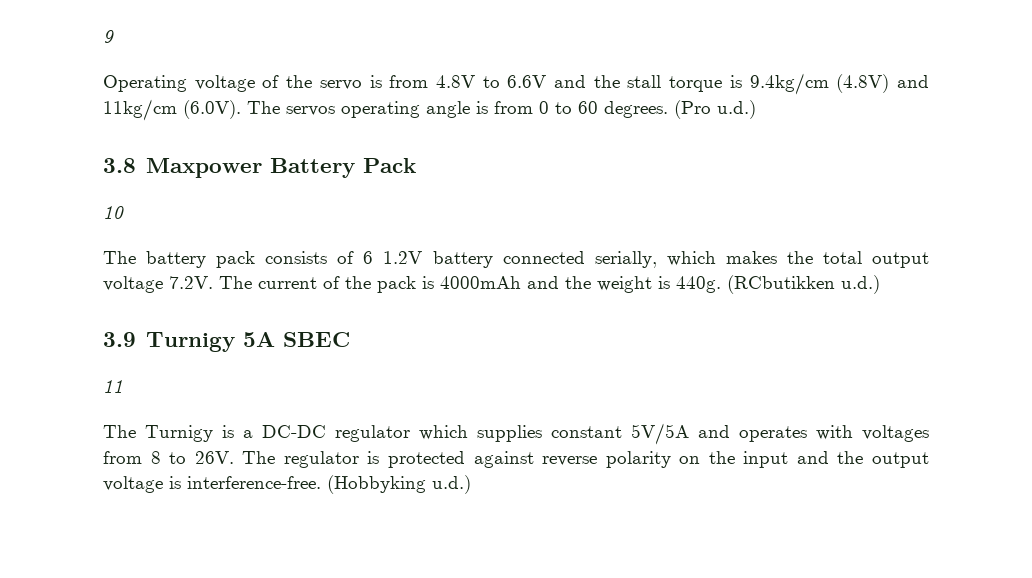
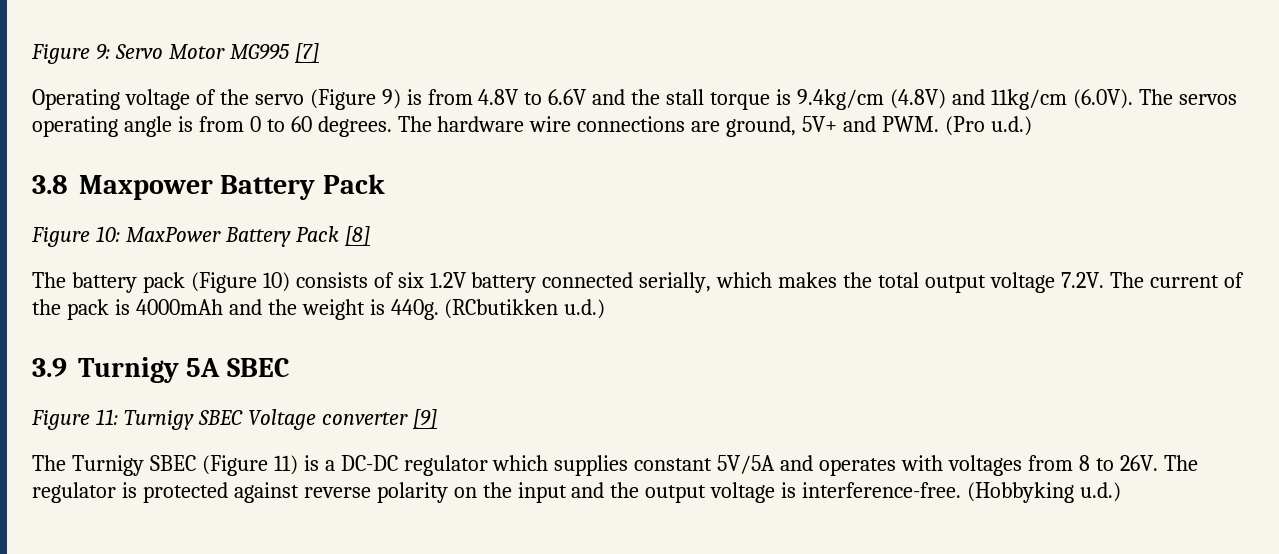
- 9
+ Figure 9: Servo Motor MG995 [7]
- Operating voltage of the servo is from 4.8V to 6.6V and the stall torque is 9.4kg/cm (4.8V) and 11kg/cm (6.0V). The servos operating angle is from 0 to 60 degrees.
+ Operating voltage of the servo (Figure 9) is from 4.8V to 6.6V and the stall torque is 9.4kg/cm (4.8V) and 11kg/cm (6.0V). The servos operating angle is from 0 to 60 degrees.
- (Pro u.d.)
+ The hardware wire connections are ground, 5V+ and PWM. (Pro u.d.)
- 10
+ Figure 10: MaxPower Battery Pack [8]
- The battery pack consists of 6 1.2V battery connected serially, which makes the total output voltage 7.2V. The current of the pack is 4000mAh and the weight is 440g.
+ The battery pack (Figure 10) consists of six 1.2V battery connected serially, which makes the total output voltage 7.2V. The current of the pack is 4000mAh and the weight is 440g.
- 11
+ Figure 11: Turnigy SBEC Voltage converter [9]
- The Turnigy is a DC-DC regulator which supplies constant 5V/5A and operates with voltages from 8 to 26V.
+ The Turnigy SBEC (Figure 11) is a DC-DC regulator which supplies constant 5V/5A and operates with voltages from 8 to 26V.

